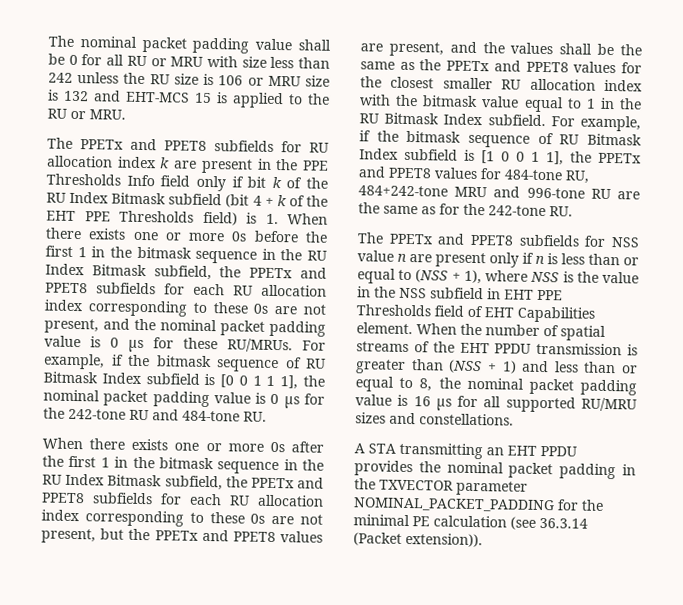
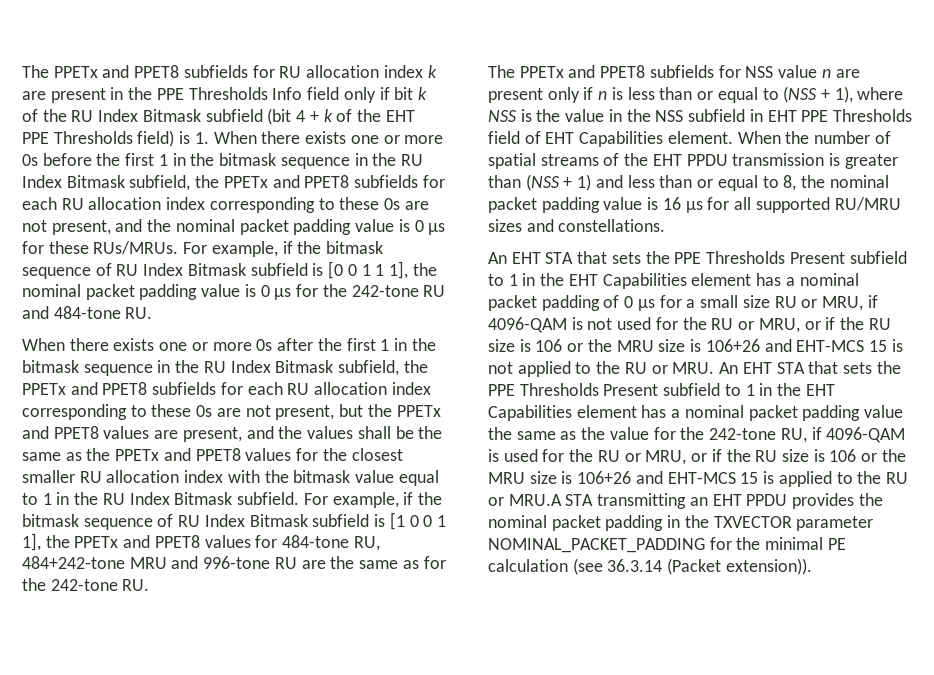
- The nominal packet padding value shall be 0 for all RU or MRU with size less than 242 unless the RU size is 106 or MRU size is 132 and EHT-MCS 15 is applied to the RU or MRU.
- The PPETx and PPET8 subfields for RU allocation index k are present in the PPE Thresholds Info field only if bit k of the RU Index Bitmask subfield (bit 4 + k of the EHT PPE Thresholds field) is 1. When there exists one or more 0s before the first 1 in the bitmask sequence in the RU Index Bitmask subfield, the PPETx and PPET8 subfields for each RU allocation index corresponding to these 0s are not present, and the nominal packet padding value is 0 µs for these RU/MRUs. For example, if the bitmask sequence of RU Bitmask Index subfield is [0 0 1 1 1], the nominal packet padding value is 0 µs for the 242-tone RU and 484-tone RU.
+ The PPETx and PPET8 subfields for RU allocation index k are present in the PPE Thresholds Info field only if bit k of the RU Index Bitmask subfield (bit 4 + k of the EHT PPE Thresholds field) is 1. When there exists one or more 0s before the first 1 in the bitmask sequence in the RU Index Bitmask subfield, the PPETx and PPET8 subfields for each RU allocation index corresponding to these 0s are not present, and the nominal packet padding value is 0 µs for these RUs/MRUs. For example, if the bitmask sequence of RU Index Bitmask subfield is [0 0 1 1 1], the nominal packet padding value is 0 µs for the 242-tone RU and 484-tone RU.
- When there exists one or more 0s after the first 1 in the bitmask sequence in the RU Index Bitmask subfield, the PPETx and PPET8 subfields for each RU allocation index corresponding to these 0s are not present, but the PPETx and PPET8 values are present, and the values shall be the same as the PPETx and PPET8 values for the closest smaller RU allocation index with the bitmask value equal to 1 in the RU Bitmask Index subfield.
+ When there exists one or more 0s after the first 1 in the bitmask sequence in the RU Index Bitmask subfield, the PPETx and PPET8 subfields for each RU allocation index corresponding to these 0s are not present, but the PPETx and PPET8 values are present, and the values shall be the same as the PPETx and PPET8 values for the closest smaller RU allocation index with the bitmask value equal to 1 in the RU Index Bitmask subfield.
- For example, if the bitmask sequence of RU Bitmask Index subfield is [1 0 0 1 1], the PPETx and PPET8 values for 484-tone RU, 484+242-tone MRU and 996-tone RU are the same as for the 242-tone RU.
+ For example, if the bitmask sequence of RU Index Bitmask subfield is [1 0 0 1 1], the PPETx and PPET8 values for 484-tone RU, 484+242-tone MRU and 996-tone RU are the same as for the 242-tone RU.
- A STA transmitting an EHT PPDU provides the nominal packet padding in the TXVECTOR parameter NOMINAL_PACKET_PADDING for the minimal PE calculation (see 36.3.14 (Packet extension)).
+ An EHT STA that sets the PPE Thresholds Present subfield to 1 in the EHT Capabilities element has a nominal packet padding of 0 µs for a small size RU or MRU, if 4096-QAM is not used for the RU or MRU, or if the RU size is 106 or the MRU size is 106+26 and EHT-MCS 15 is not applied to the RU or MRU. An EHT STA that sets the PPE Thresholds Present subfield to 1 in the EHT Capabilities element has a nominal packet padding value the same as the value for the 242-tone RU, if 4096-QAM is used for the RU or MRU, or if the RU size is 106 or the MRU size is 106+26 and EHT-MCS 15 is applied to the RU or MRU.A STA transmitting an EHT PPDU provides the nominal packet padding in the TXVECTOR parameter NOMINAL_PACKET_PADDING for the minimal PE calculation (see 36.3.14 (Packet extension)).

